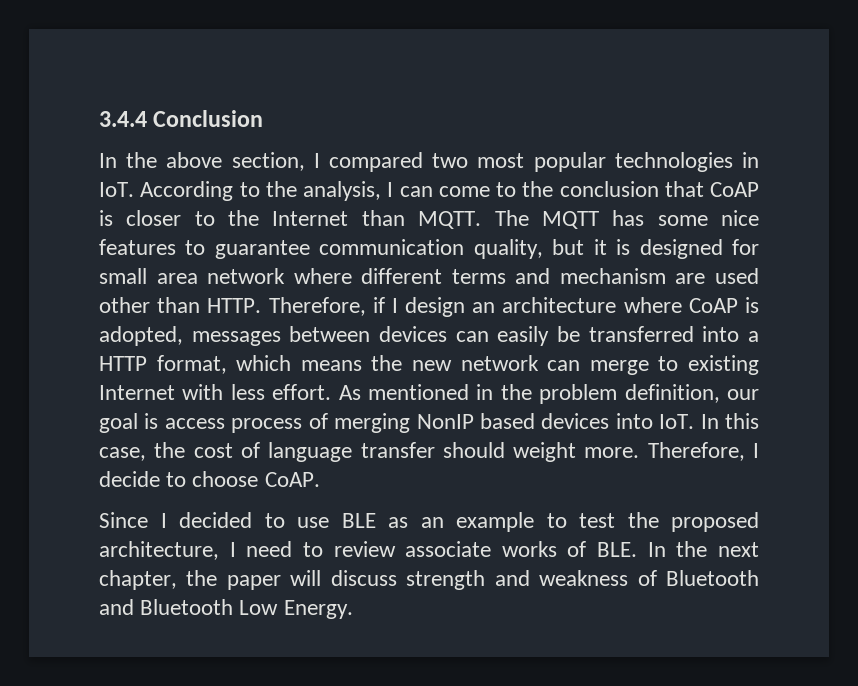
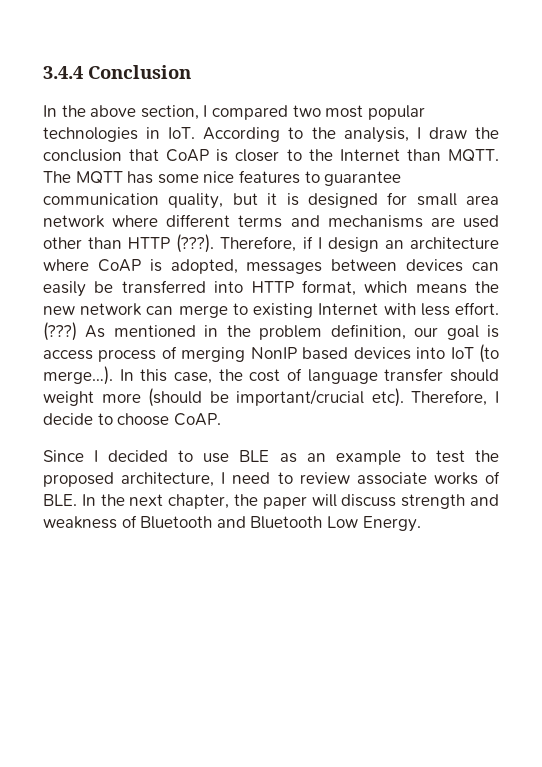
- In the above section, I compared two most popular technologies in IoT. According to the analysis, I can come to the conclusion that CoAP is closer to the Internet than MQTT.
+ In the above section, I compared two most popular technologies in IoT. According to the analysis, I draw the conclusion that CoAP is closer to the Internet than MQTT.
- The MQTT has some nice features to guarantee communication quality, but it is designed for small area network where different terms and mechanism are used other than HTTP.
+ The MQTT has some nice features to guarantee communication quality, but it is designed for small area network where different terms and mechanisms are used other than HTTP (???).
- Therefore, if I design an architecture where CoAP is adopted, messages between devices can easily be transferred into a HTTP format, which means the new network can merge to existing Internet with less effort.
+ Therefore, if I design an architecture where CoAP is adopted, messages between devices can easily be transferred into HTTP format, which means the new network can merge to existing Internet with less effort.
+ (???)
- As mentioned in the problem definition, our goal is access process of merging NonIP based devices into IoT. In this case, the cost of language transfer should weight more.
+ As mentioned in the problem definition, our goal is access process of merging NonIP based devices into IoT (to merge…). In this case, the cost of language transfer should weight more (should be important/crucial etc).

